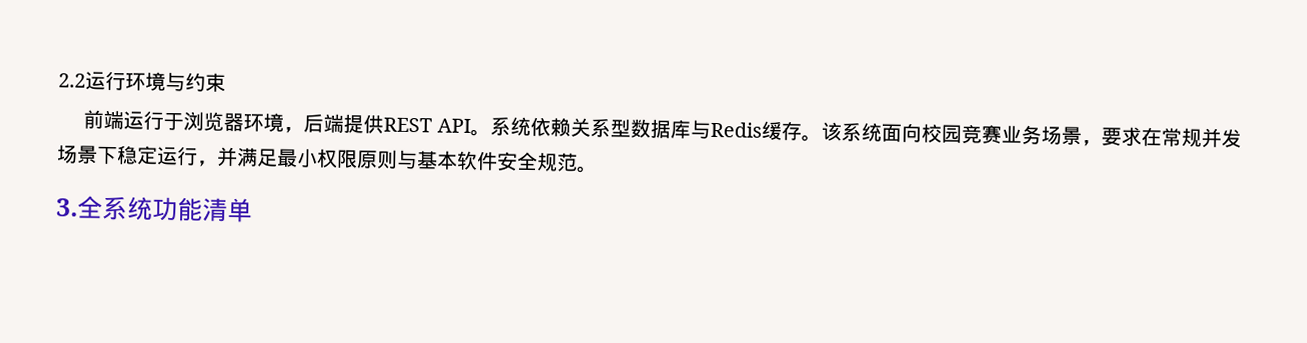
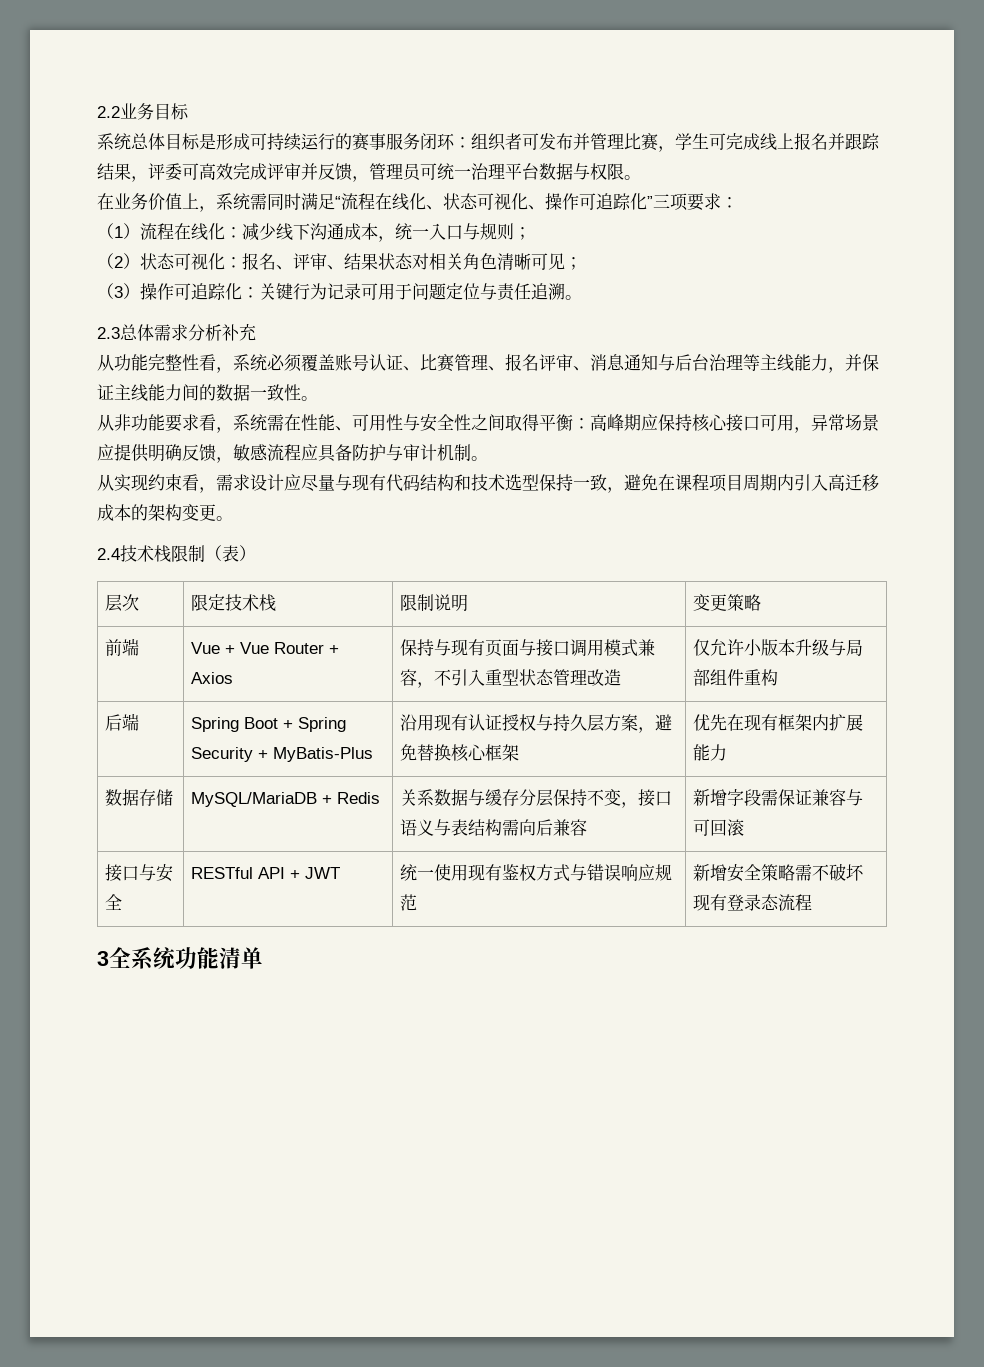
- 2.2运行环境与约束
- 前端运行于浏览器环境，后端提供REST API。系统依赖关系型数据库与Redis缓存。该系统面向校园竞赛业务场景，要求在常规并发场景下稳定运行，并满足最小权限原则与基本软件安全规范。
- 3.全系统功能清单
+ 2.2业务目标
+ 系统总体目标是形成可持续运行的赛事服务闭环：组织者可发布并管理比赛，学生可完成线上报名并跟踪结果，评委可高效完成评审并反馈，管理员可统一治理平台数据与权限。
+ 在业务价值上，系统需同时满足“流程在线化、状态可视化、操作可追踪化”三项要求：
+ （1）流程在线化：减少线下沟通成本，统一入口与规则；
+ （2）状态可视化：报名、评审、结果状态对相关角色清晰可见；
+ （3）操作可追踪化：关键行为记录可用于问题定位与责任追溯。
+ 2.3总体需求分析补充
+ 从功能完整性看，系统必须覆盖账号认证、比赛管理、报名评审、消息通知与后台治理等主线能力，并保证主线能力间的数据一致性。
+ 从非功能要求看，系统需在性能、可用性与安全性之间取得平衡：高峰期应保持核心接口可用，异常场景应提供明确反馈，敏感流程应具备防护与审计机制。
+ 从实现约束看，需求设计应尽量与现有代码结构和技术选型保持一致，避免在课程项目周期内引入高迁移成本的架构变更。
+ 2.4技术栈限制（表）
+ 层次 | 限定技术栈 | 限制说明 | 变更策略
+ 前端 | Vue + Vue Router + Axios | 保持与现有页面与接口调用模式兼容，不引入重型状态管理改造 | 仅允许小版本升级与局部组件重构
+ 后端 | Spring Boot + Spring Security + MyBatis-Plus | 沿用现有认证授权与持久层方案，避免替换核心框架 | 优先在现有框架内扩展能力
+ 数据存储 | MySQL/MariaDB + Redis | 关系数据与缓存分层保持不变，接口语义与表结构需向后兼容 | 新增字段需保证兼容与可回滚
+ 接口与安全 | RESTful API + JWT | 统一使用现有鉴权方式与错误响应规范 | 新增安全策略需不破坏现有登录态流程
+ 3全系统功能清单

